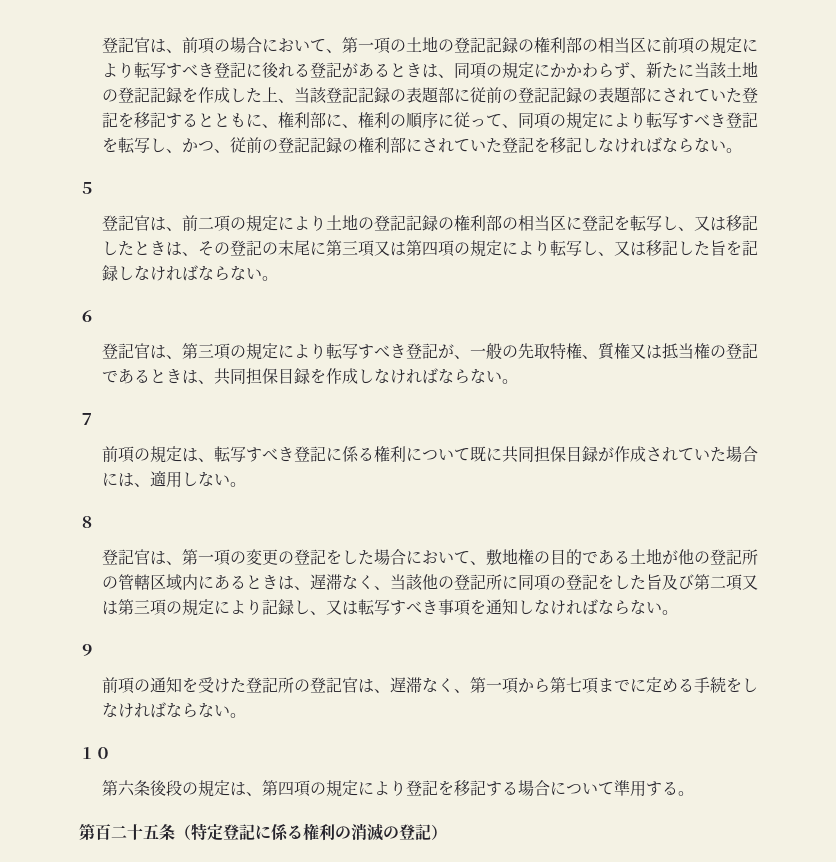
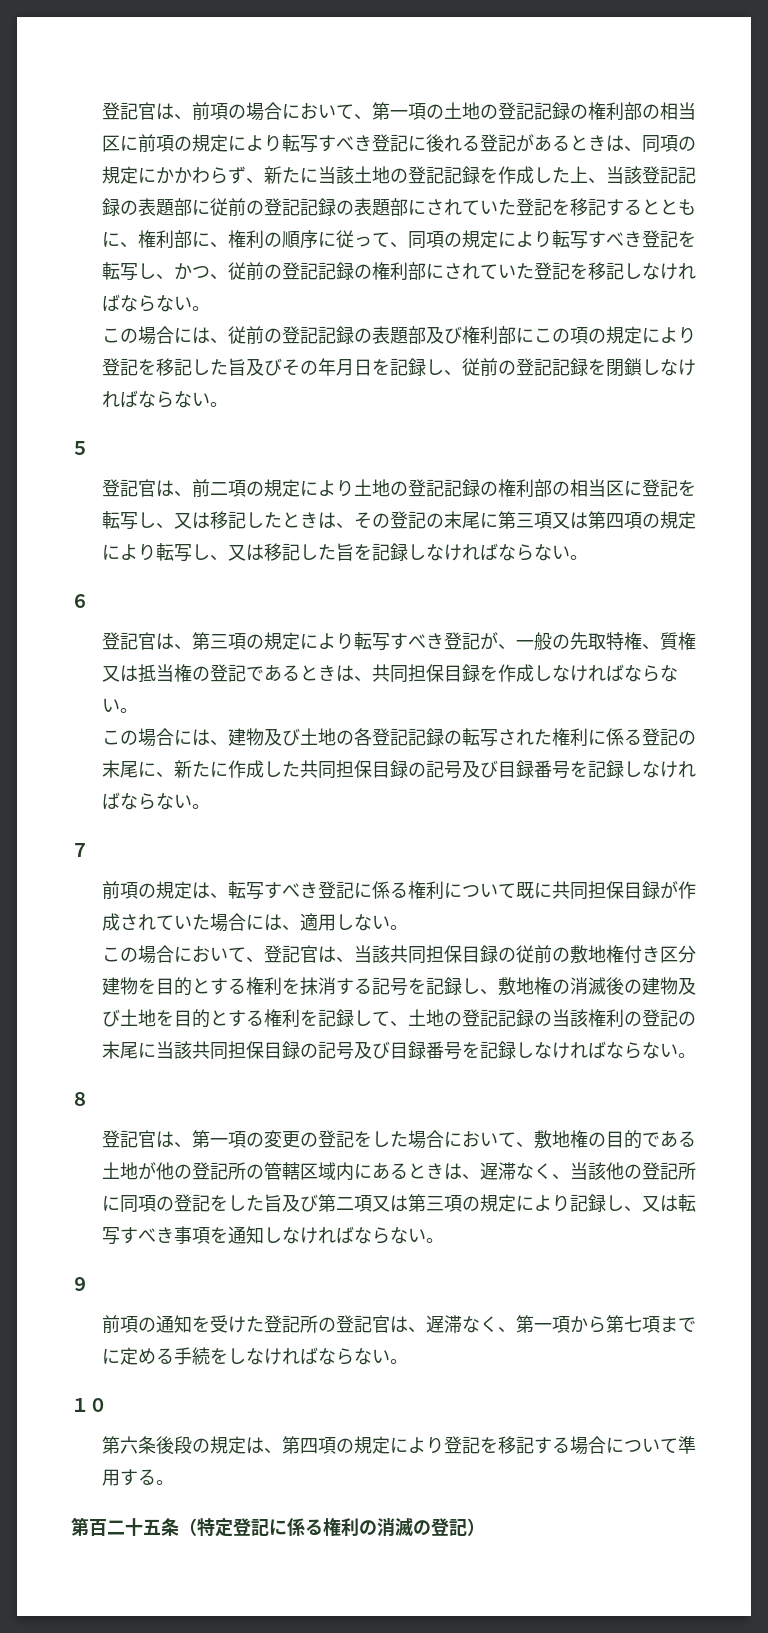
+ この場合には、従前の登記記録の表題部及び権利部にこの項の規定により登記を移記した旨及びその年月日を記録し、従前の登記記録を閉鎖しなければならない。
+ この場合には、建物及び土地の各登記記録の転写された権利に係る登記の末尾に、新たに作成した共同担保目録の記号及び目録番号を記録しなければならない。
+ この場合において、登記官は、当該共同担保目録の従前の敷地権付き区分建物を目的とする権利を抹消する記号を記録し、敷地権の消滅後の建物及び土地を目的とする権利を記録して、土地の登記記録の当該権利の登記の末尾に当該共同担保目録の記号及び目録番号を記録しなければならない。

